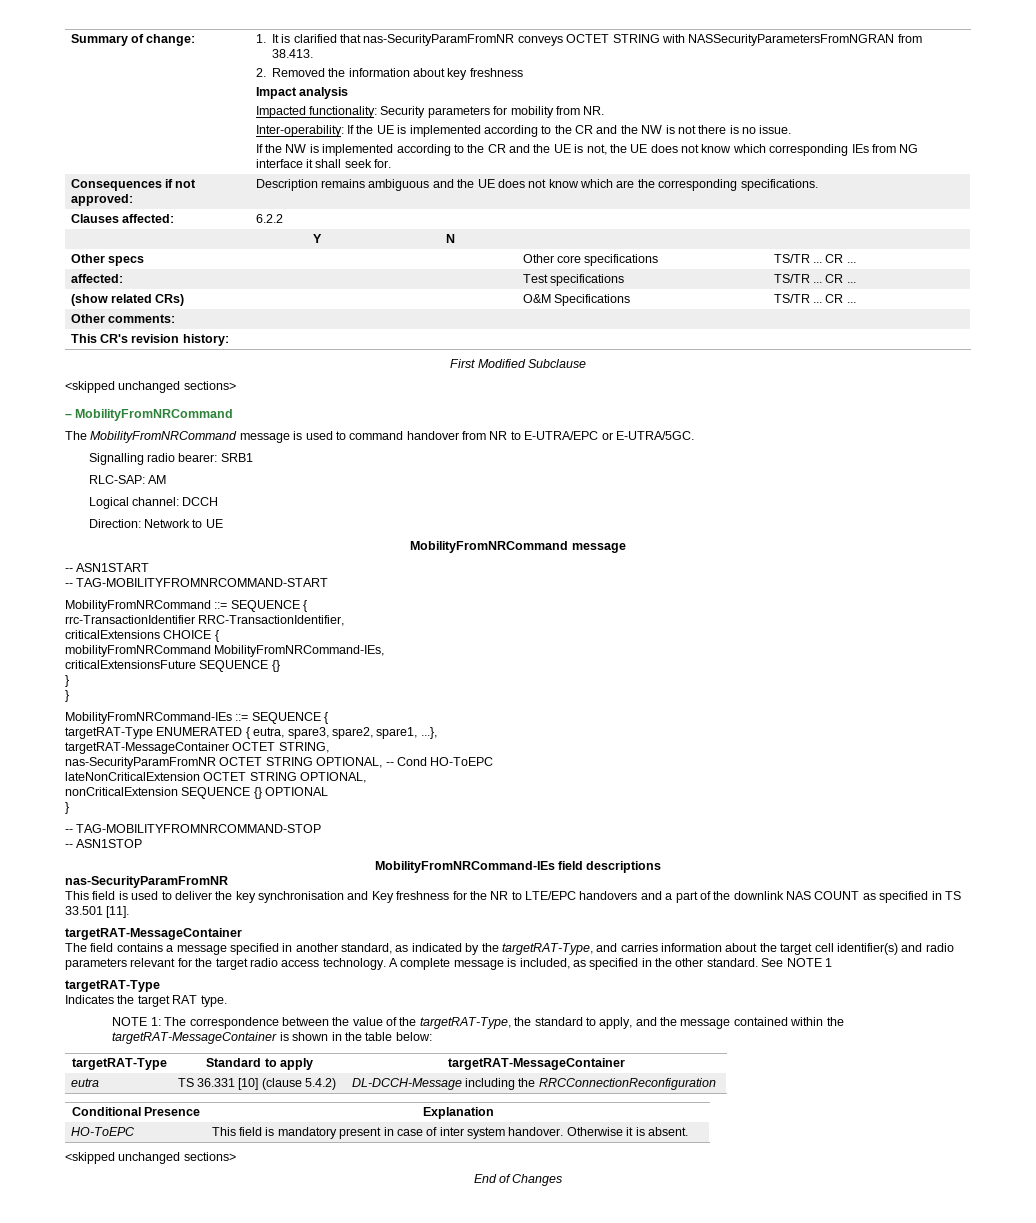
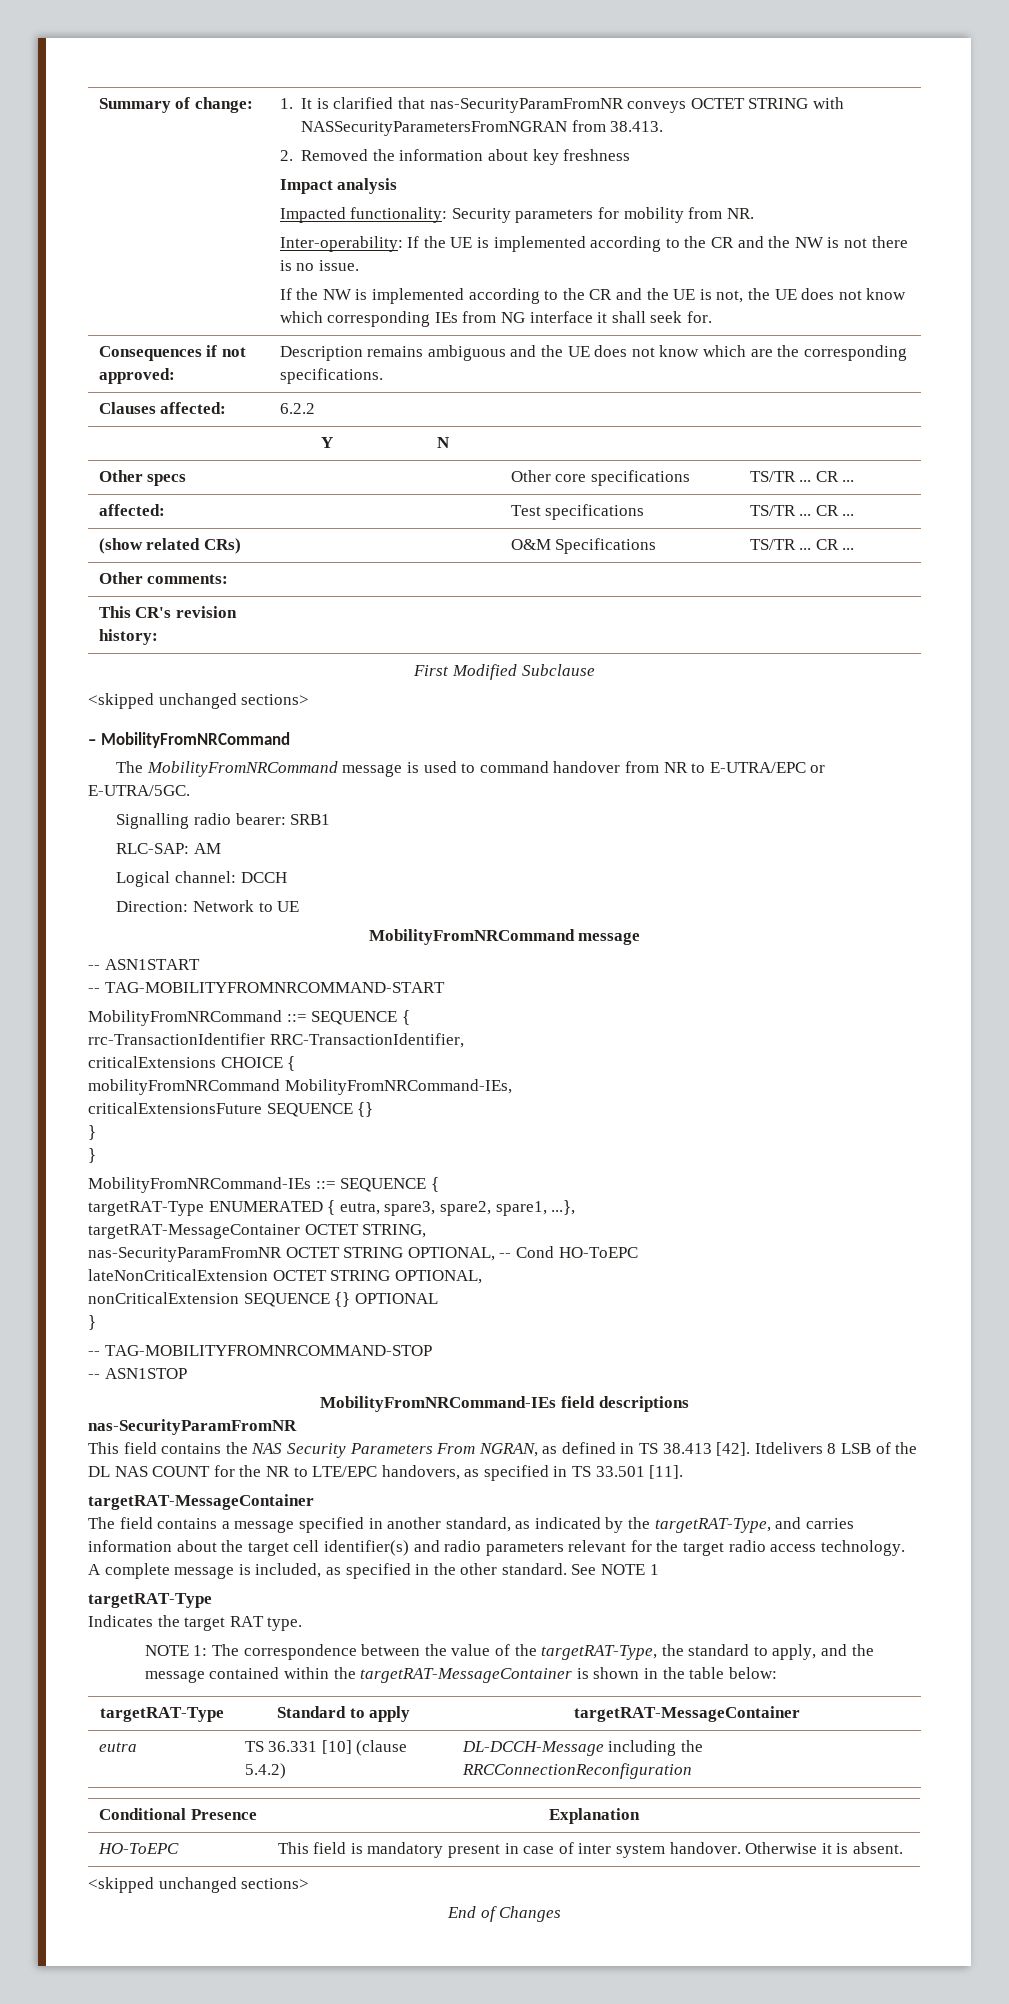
- This field is used to deliver the key synchronisation and Key freshness for the NR to LTE/EPC handovers and a part of the downlink NAS COUNT as specified in TS 33.501 [11].
+ This field contains the NAS Security Parameters From NGRAN, as defined in TS 38.413 [42]. Itdelivers 8 LSB of the DL NAS COUNT for the NR to LTE/EPC handovers, as specified in TS 33.501 [11].

